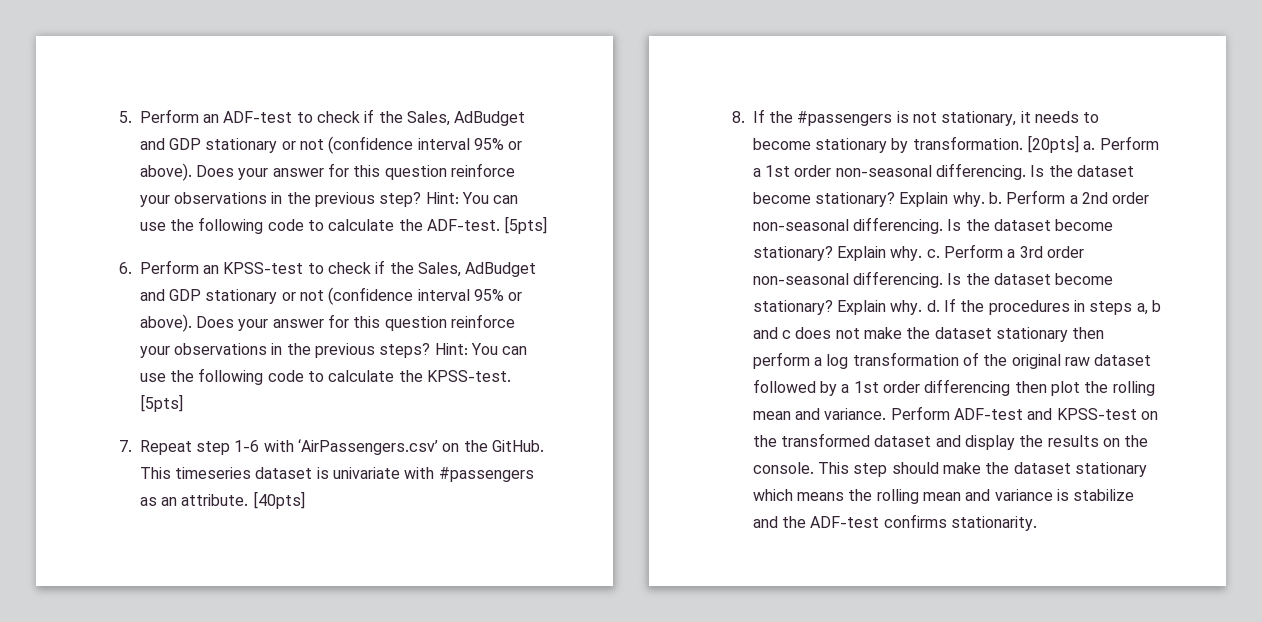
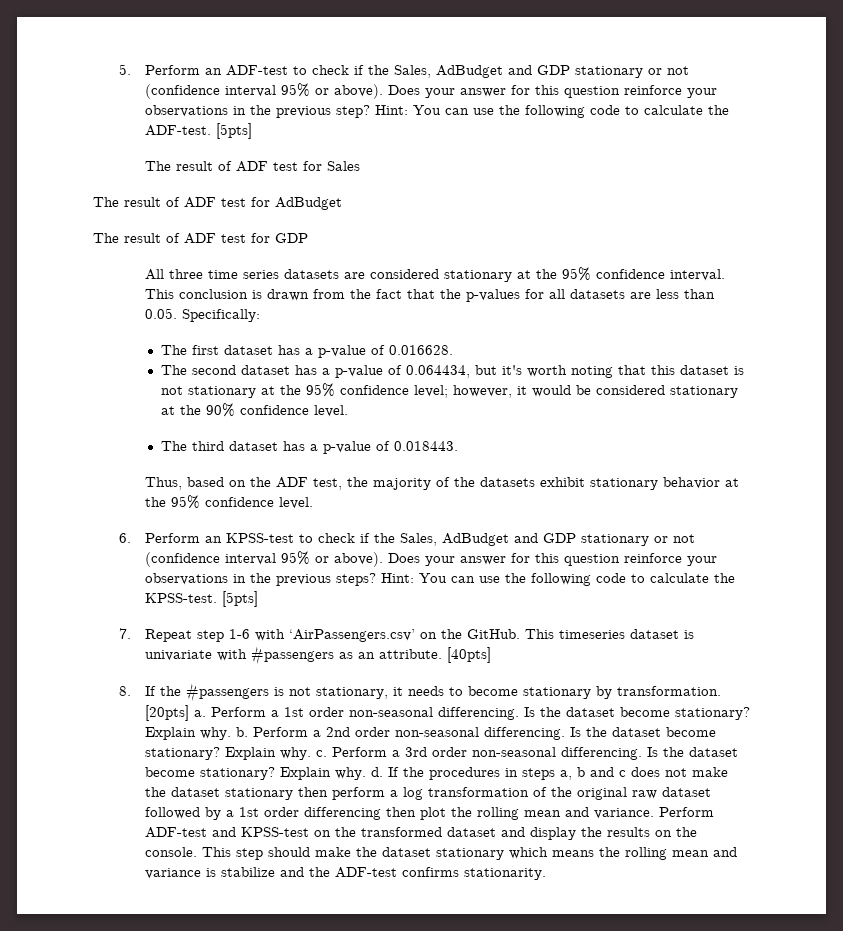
+ The result of ADF test for Sales
+ The result of ADF test for AdBudget
+ The result of ADF test for GDP
+ All three time series datasets are considered stationary at the 95% confidence interval. This conclusion is drawn from the fact that the p-values for all datasets are less than 0.05. Specifically:
+ The first dataset has a p-value of 0.016628.
+ The second dataset has a p-value of 0.064434, but it's worth noting that this dataset is not stationary at the 95% confidence level; however, it would be considered stationary at the 90% confidence level.
+ The third dataset has a p-value of 0.018443.
+ Thus, based on the ADF test, the majority of the datasets exhibit stationary behavior at the 95% confidence level.

